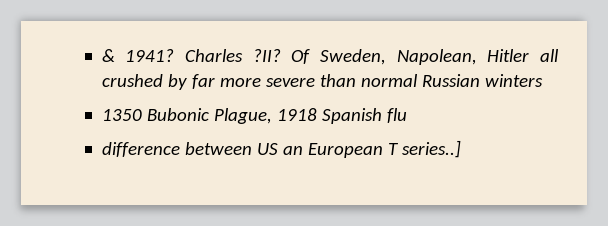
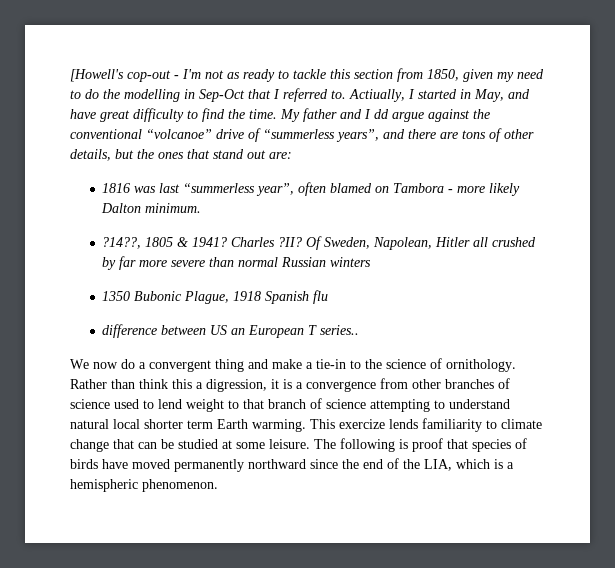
- & 1941?
+ [Howell's cop-out - I'm not as ready to tackle this section from 1850, given my need to do the modelling in Sep-Oct that I referred to. Actiually, I started in May, and have great difficulty to find the time. My father and I dd argue against the conventional “volcanoe” drive of “summerless years”, and there are tons of other details, but the ones that stand out are:
+ 1816 was last “summerless year”, often blamed on Tambora - more likely Dalton minimum.
+ ?14??, 1805 & 1941?
- difference between US an European T series..]
+ difference between US an European T series..
+ We now do a convergent thing and make a tie-in to the science of ornithology. Rather than think this a digression, it is a convergence from other branches of science used to lend weight to that branch of science attempting to understand natural local shorter term Earth warming. This exercize lends familiarity to climate change that can be studied at some leisure. The following is proof that species of birds have moved permanently northward since the end of the LIA, which is a hemispheric phenomenon.

